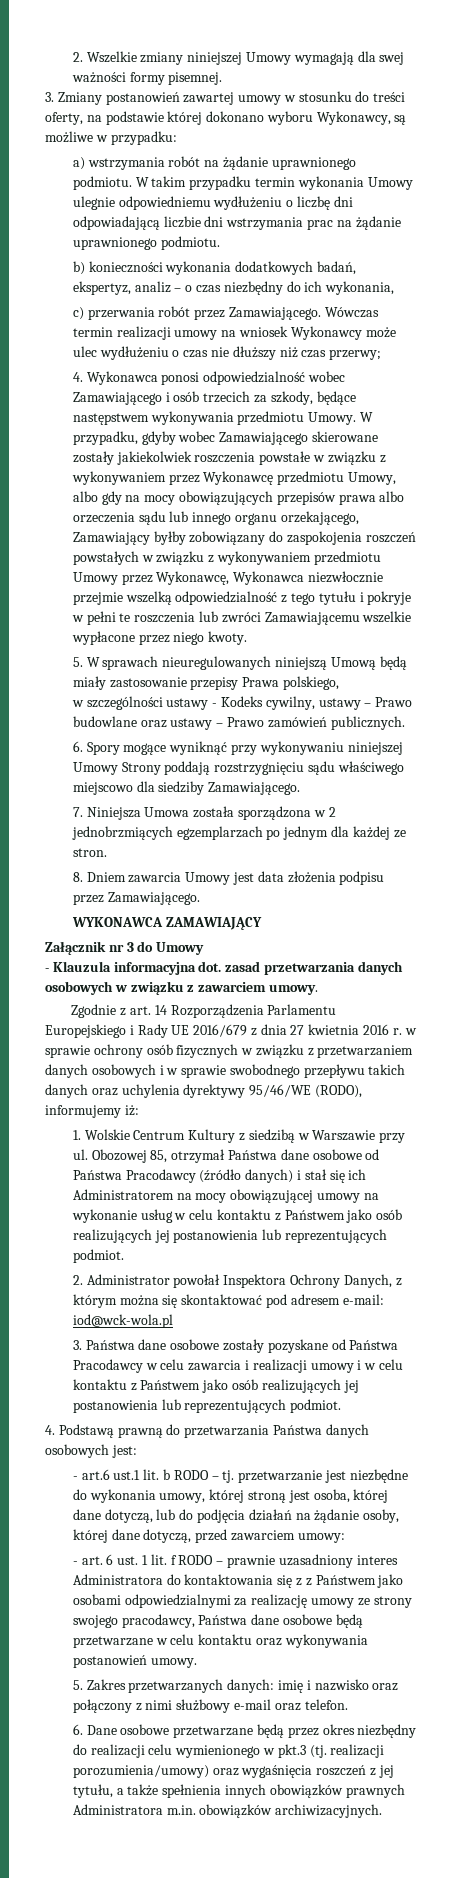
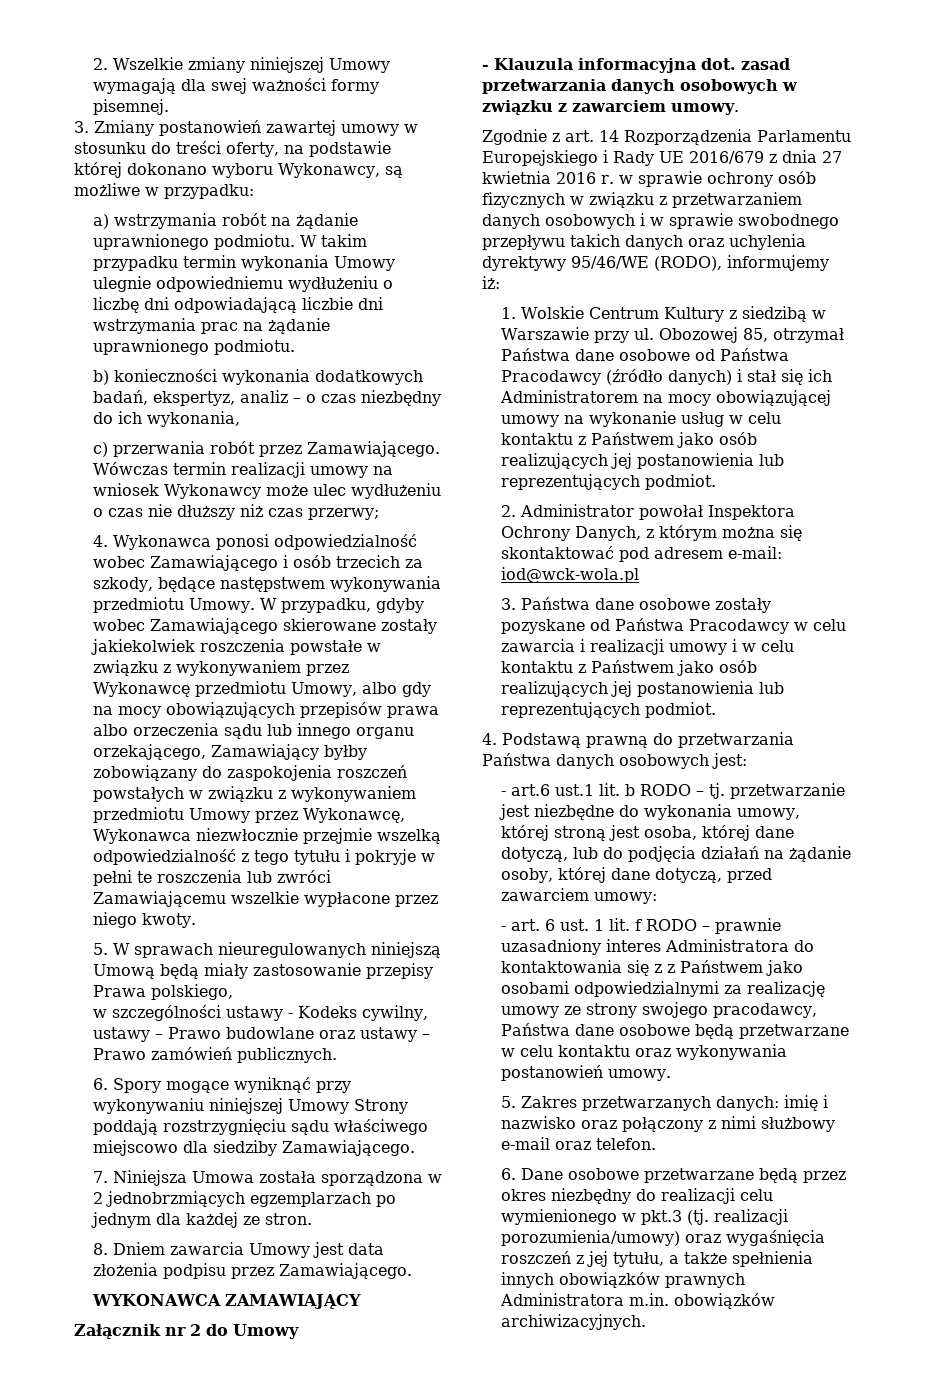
- Załącznik nr 3 do Umowy
+ Załącznik nr 2 do Umowy

